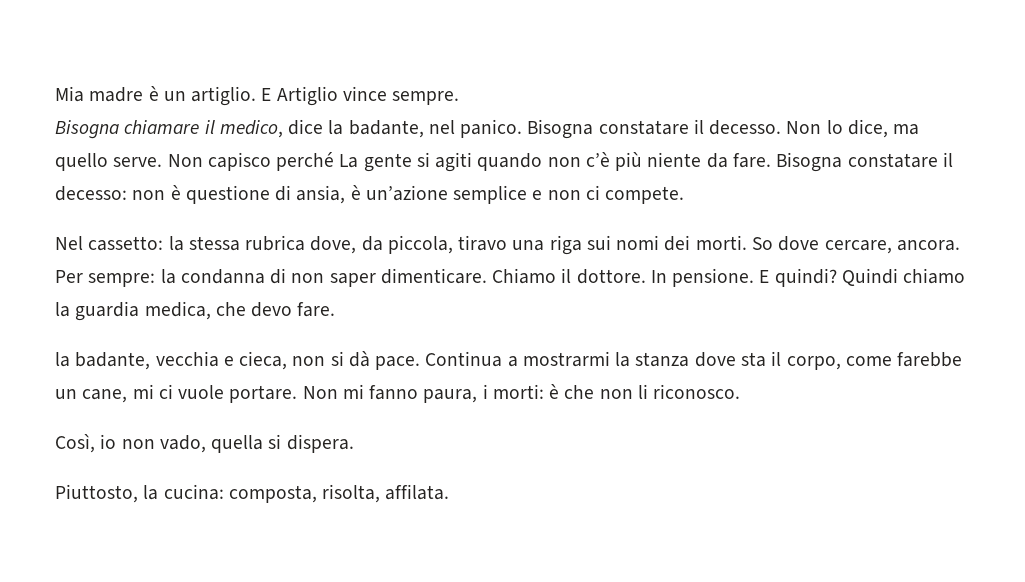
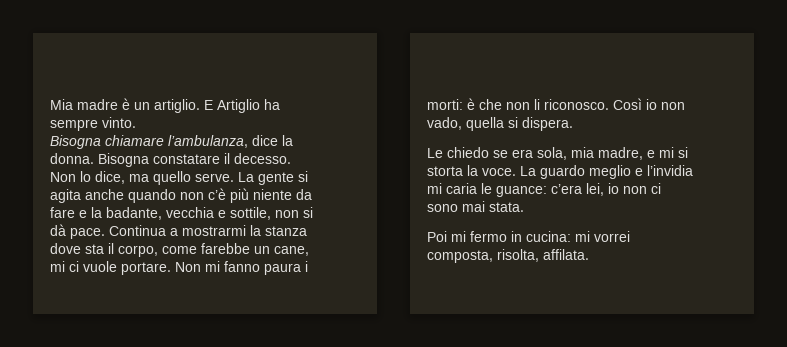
- E Artiglio vince sempre.
+ E Artiglio ha sempre vinto.
- Bisogna chiamare il medico, dice la badante, nel panico.
+ Bisogna chiamare l’ambulanza, dice la donna.
- Non capisco perché La gente si agiti quando non c’è più niente da fare. Bisogna constatare il decesso: non è questione di ansia, è un’azione semplice e non ci compete.
- Nel cassetto: la stessa rubrica dove, da piccola, tiravo una riga sui nomi dei morti. So dove cercare, ancora. Per sempre: la condanna di non saper dimenticare. Chiamo il dottore. In pensione. E quindi? Quindi chiamo la guardia medica, che devo fare.
- la badante, vecchia e cieca, non si dà pace.
+ La gente si agita anche quando non c’è più niente da fare e la badante, vecchia e sottile, non si dà pace.
- Non mi fanno paura, i morti: è che non li riconosco.
- Così, io non vado, quella si dispera.
+ Non mi fanno paura i morti: è che non li riconosco. Così io non vado, quella si dispera.
- Piuttosto, la cucina: composta, risolta, affilata.
+ Le chiedo se era sola, mia madre, e mi si storta la voce. La guardo meglio e l’invidia mi caria le guance: c’era lei, io non ci sono mai stata.
+ Poi mi fermo in cucina: mi vorrei composta, risolta, affilata.

